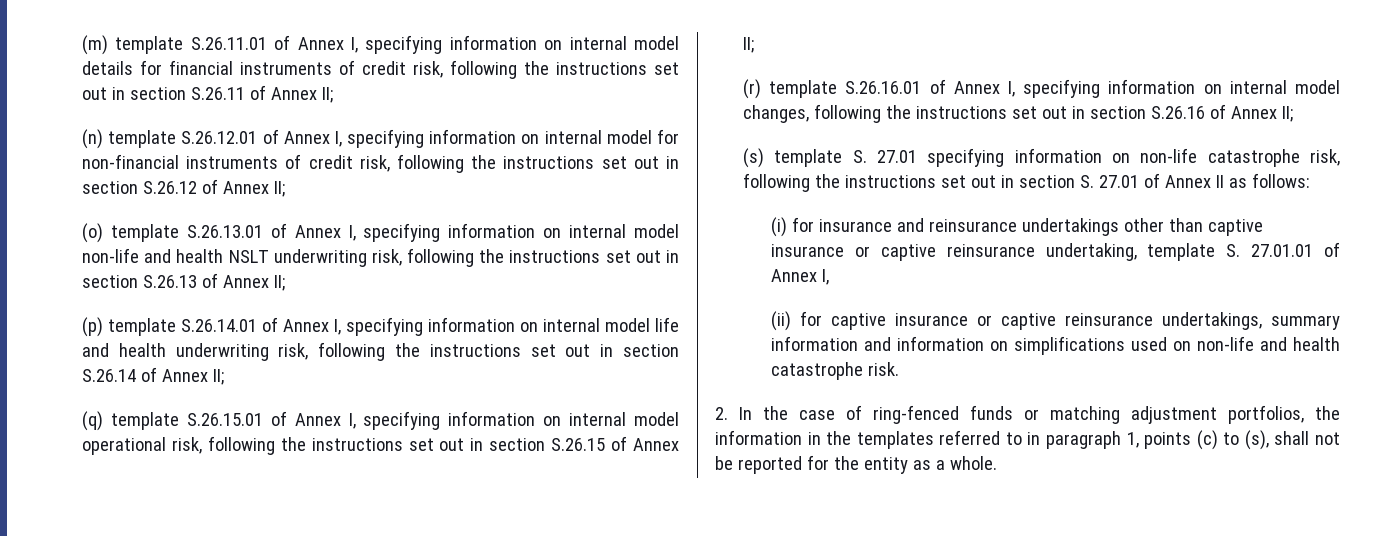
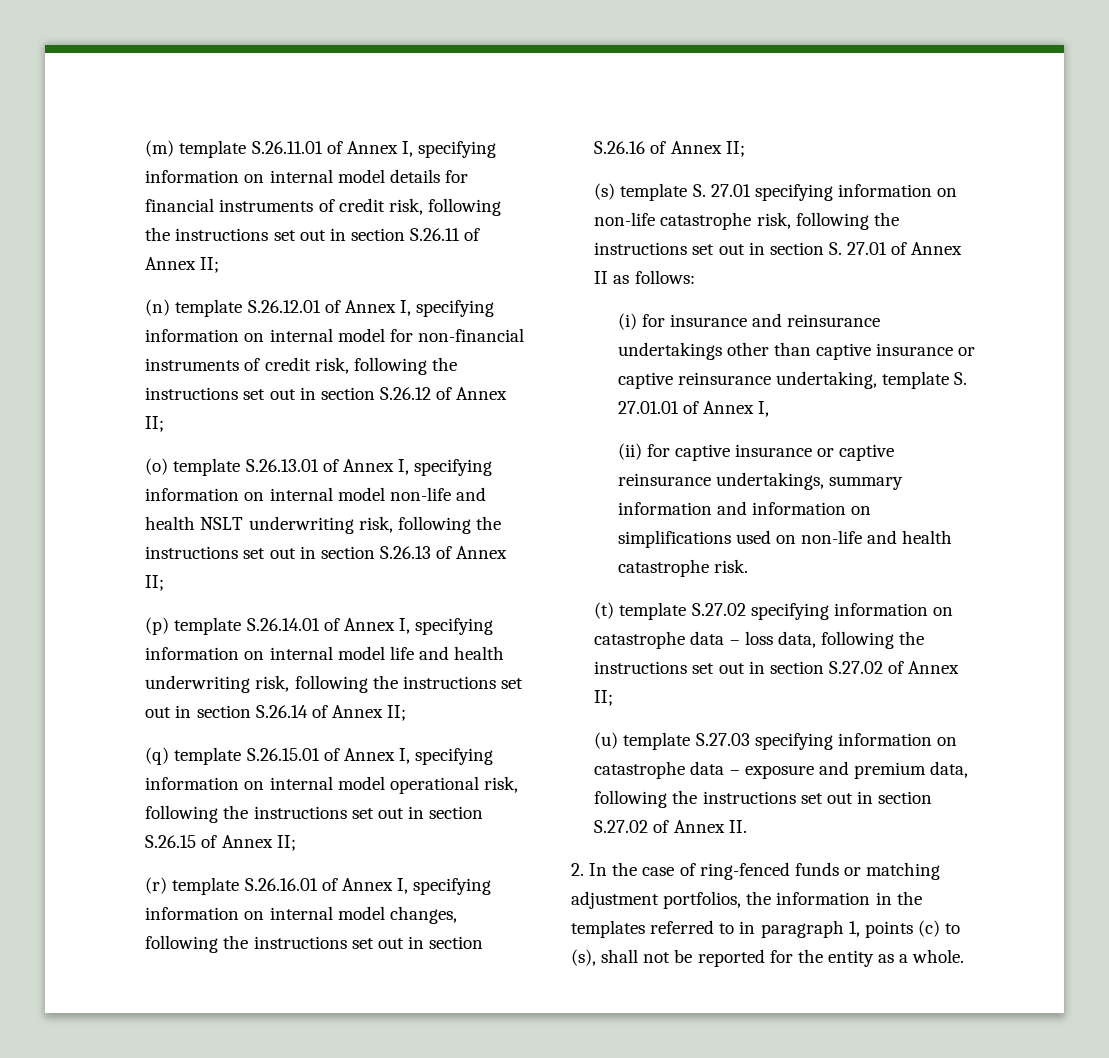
+ (t) template S.27.02 specifying information on catastrophe data – loss data, following the instructions set out in section S.27.02 of Annex II;
+ (u) template S.27.03 specifying information on catastrophe data – exposure and premium data, following the instructions set out in section S.27.02 of Annex II.

